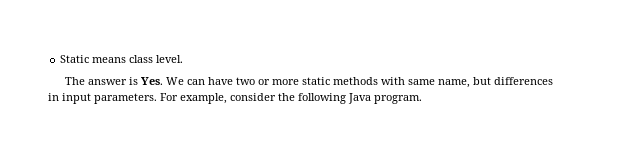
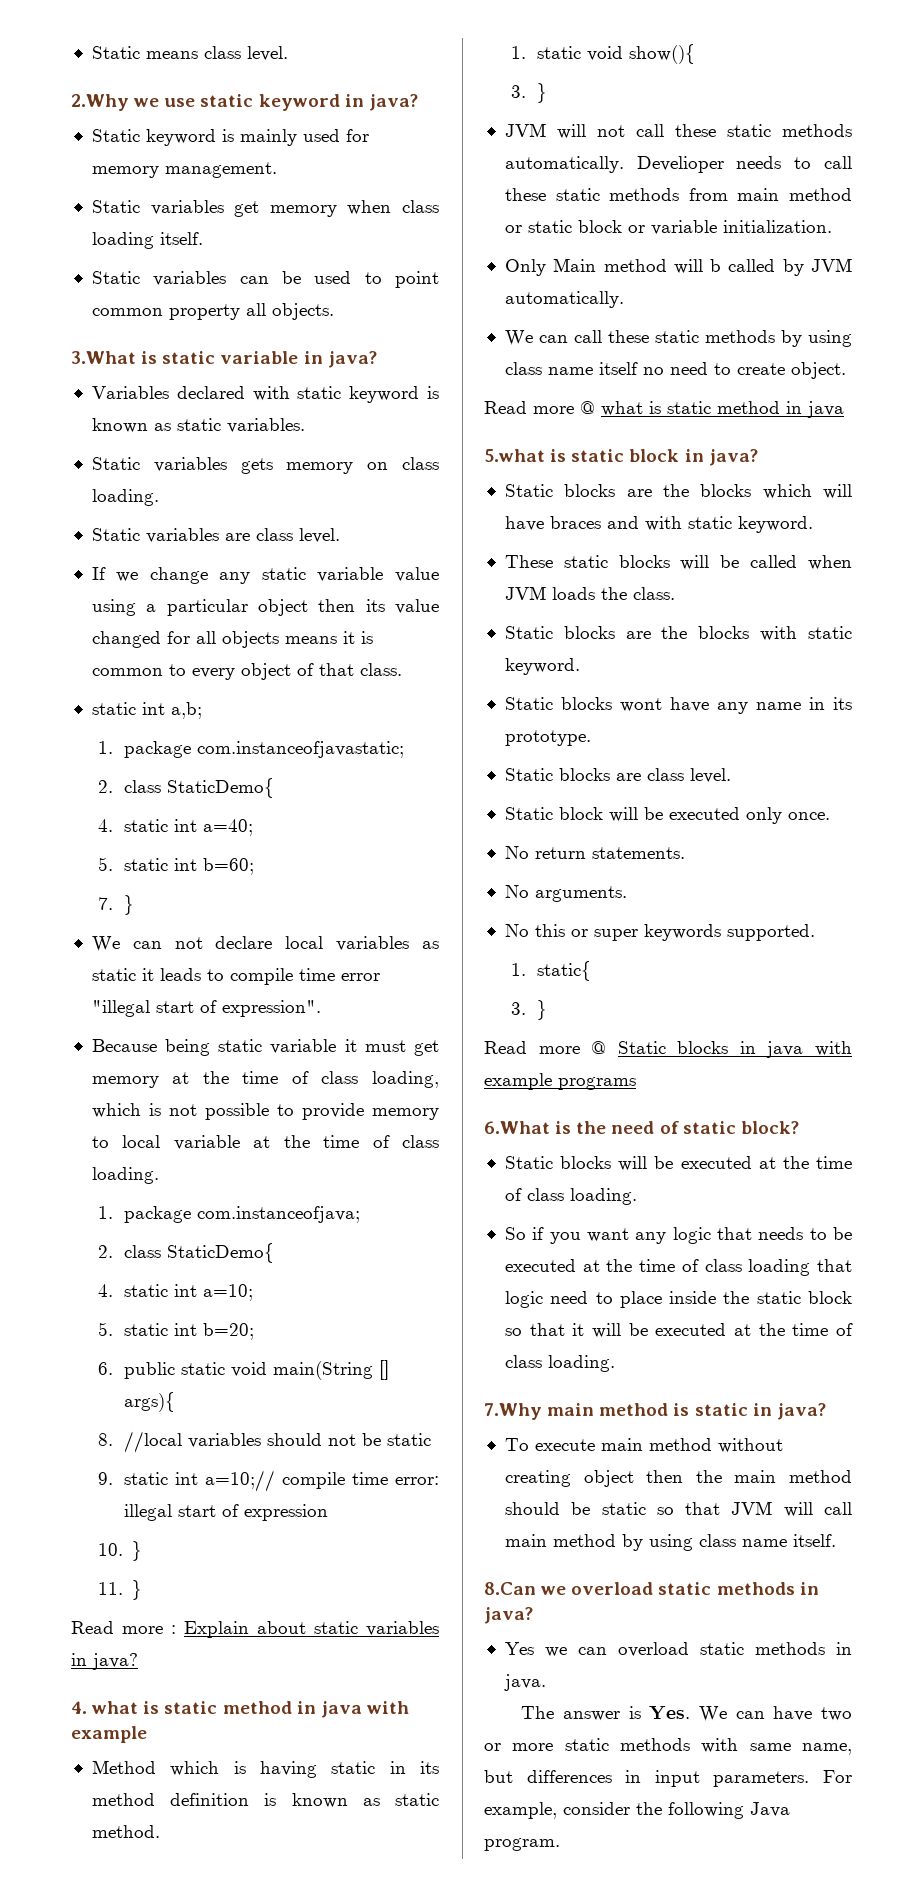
+ 2.Why we use static keyword in java?
+ Static keyword is mainly used for memory management.
+ Static variables get memory when class loading itself.
+ Static variables can be used to point common property all objects.
+ 3.What is static variable in java?
+ Variables declared with static keyword is known as static variables.
+ Static variables gets memory on class loading.
+ Static variables are class level.
+ If we change any static variable value using a particular object then its value changed for all objects means it is common to every object of that class.
+ static int a,b;
+ 1. package com.instanceofjavastatic;
+ 2. class StaticDemo{
+ 4. static int a=40;
+ 5. static int b=60;
+ 7. }
+ We can not declare local variables as static it leads to compile time error "illegal start of expression".
+ Because being static variable it must get memory at the time of class loading, which is not possible to provide memory to local variable at the time of class loading.
+ 1. package com.instanceofjava;
+ 2. class StaticDemo{
+ 4. static int a=10;
+ 5. static int b=20;
+ 6. public static void main(String [] args){
+ 8. //local variables should not be static
+ 9. static int a=10;// compile time error: illegal start of expression
+ 10. }
+ 11. }
+ Read more : Explain about static variables in java?
+ 4. what is static method in java with example
+ Method which is having static in its method definition is known as static method.
+ 1. static void show(){
+ 3. }
+ JVM will not call these static methods automatically. Develioper needs to call these static methods from main method or static block or variable initialization.
+ Only Main method will b called by JVM automatically.
+ We can call these static methods by using class name itself no need to create object.
+ Read more @ what is static method in java
+ 5.what is static block in java?
+ Static blocks are the blocks which will have braces and with static keyword.
+ These static blocks will be called when JVM loads the class.
+ Static blocks are the blocks with static keyword.
+ Static blocks wont have any name in its prototype.
+ Static blocks are class level.
+ Static block will be executed only once.
+ No return statements.
+ No arguments.
+ No this or super keywords supported.
+ 1. static{
+ 3. }
+ Read more @ Static blocks in java with example programs
+ 6.What is the need of static block?
+ Static blocks will be executed at the time of class loading.
+ So if you want any logic that needs to be executed at the time of class loading that logic need to place inside the static block so that it will be executed at the time of class loading.
+ 7.Why main method is static in java?
+ To execute main method without creating object then the main method should be static so that JVM will call main method by using class name itself.
+ 8.Can we overload static methods in java?
+ Yes we can overload static methods in java.

